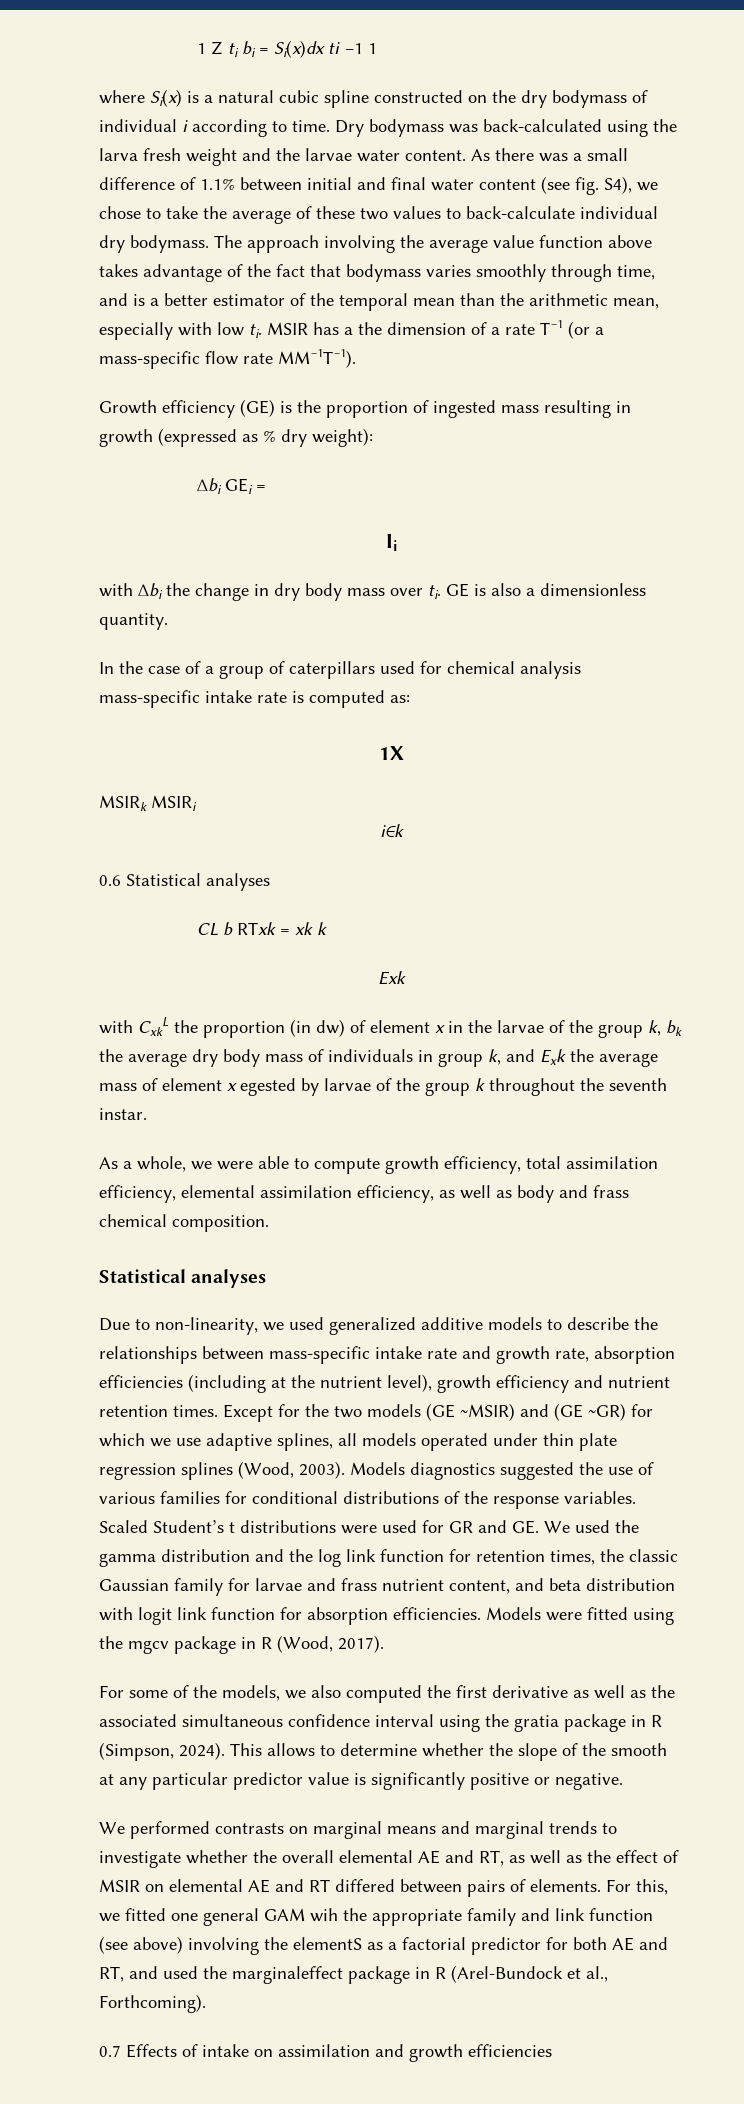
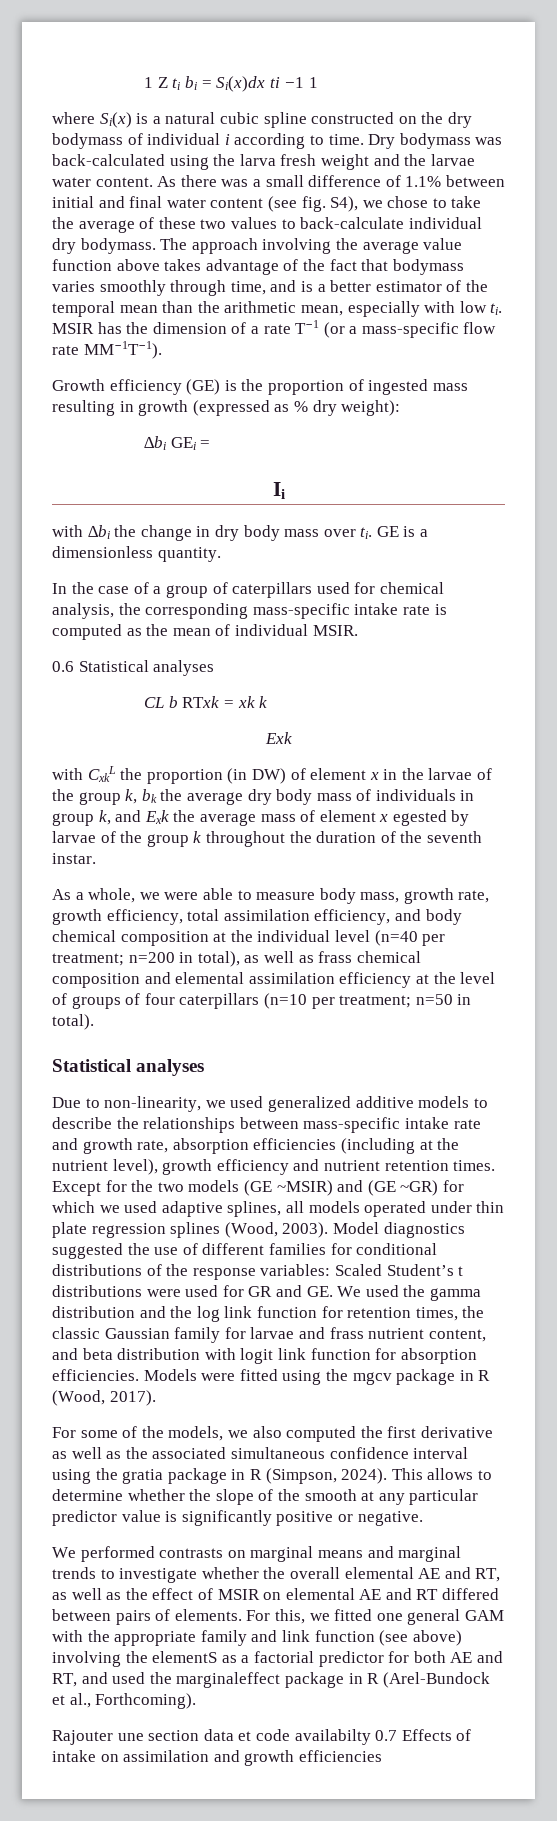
- MSIR has a the dimension of a rate T−1 (or a mass-specific flow rate MM−1T−1).
+ MSIR has the dimension of a rate T−1 (or a mass-specific flow rate MM−1T−1).
- GE is also a dimensionless quantity.
+ GE is a dimensionless quantity.
- In the case of a group of caterpillars used for chemical analysis mass-specific intake rate is computed as:
- 1X
- MSIRk MSIRi
- i∈k
+ In the case of a group of caterpillars used for chemical analysis, the corresponding mass-specific intake rate is computed as the mean of individual MSIR.
- with CxkL the proportion (in dw) of element x in the larvae of the group k, bk the average dry body mass of individuals in group k, and Exk the average mass of element x egested by larvae of the group k throughout the seventh instar.
+ with CxkL the proportion (in DW) of element x in the larvae of the group k, bk the average dry body mass of individuals in group k, and Exk the average mass of element x egested by larvae of the group k throughout the duration of the seventh instar.
- As a whole, we were able to compute growth efficiency, total assimilation efficiency, elemental assimilation efficiency, as well as body and frass chemical composition.
+ As a whole, we were able to measure body mass, growth rate, growth efficiency, total assimilation efficiency, and body chemical composition at the individual level (n=40 per treatment; n=200 in total), as well as frass chemical composition and elemental assimilation efficiency at the level of groups of four caterpillars (n=10 per treatment; n=50 in total).
- Except for the two models (GE ~MSIR) and (GE ~GR) for which we use adaptive splines, all models operated under thin plate regression splines (Wood, 2003).
+ Except for the two models (GE ~MSIR) and (GE ~GR) for which we used adaptive splines, all models operated under thin plate regression splines (Wood, 2003).
- Models diagnostics suggested the use of various families for conditional distributions of the response variables. Scaled Student’s t distributions were used for GR and GE. We used the gamma distribution and the log link function for retention times, the classic Gaussian family for larvae and frass nutrient content, and beta distribution with logit link function for absorption efficiencies.
+ Model diagnostics suggested the use of different families for conditional distributions of the response variables: Scaled Student’s t distributions were used for GR and GE. We used the gamma distribution and the log link function for retention times, the classic Gaussian family for larvae and frass nutrient content, and beta distribution with logit link function for absorption efficiencies.
- For this, we fitted one general GAM wih the appropriate family and link function (see above) involving the elementS as a factorial predictor for both AE and RT, and used the marginaleffect package in R (Arel-Bundock et al., Forthcoming).
+ For this, we fitted one general GAM with the appropriate family and link function (see above) involving the elementS as a factorial predictor for both AE and RT, and used the marginaleffect package in R (Arel-Bundock et al., Forthcoming).
- 0.7 Effects of intake on assimilation and growth efficiencies
+ Rajouter une section data et code availabilty 0.7 Effects of intake on assimilation and growth efficiencies

